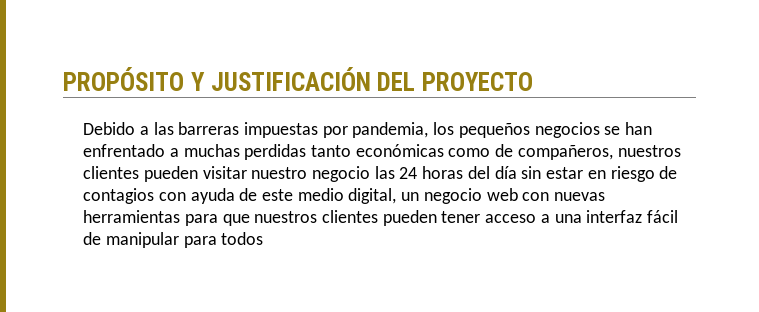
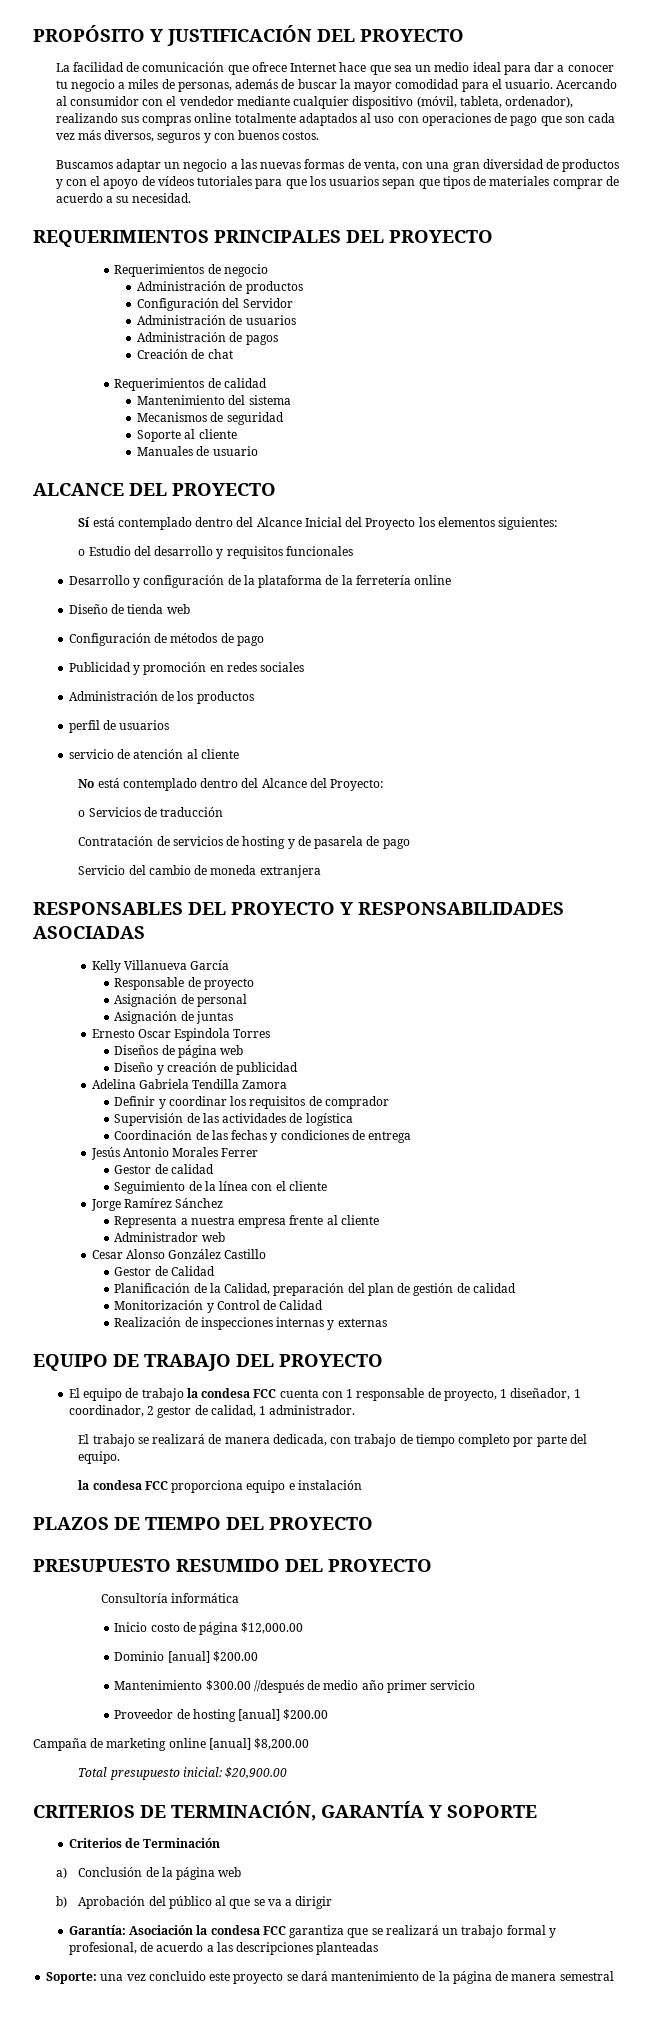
- Debido a las barreras impuestas por pandemia, los pequeños negocios se han enfrentado a muchas perdidas tanto económicas como de compañeros, nuestros clientes pueden visitar nuestro negocio las 24 horas del día sin estar en riesgo de contagios con ayuda de este medio digital, un negocio web con nuevas herramientas para que nuestros clientes pueden tener acceso a una interfaz fácil de manipular para todos
+ La facilidad de comunicación que ofrece Internet hace que sea un medio ideal para dar a conocer tu negocio a miles de personas, además de buscar la mayor comodidad para el usuario. Acercando al consumidor con el vendedor mediante cualquier dispositivo (móvil, tableta, ordenador), realizando sus compras online totalmente adaptados al uso con operaciones de pago que son cada vez más diversos, seguros y con buenos costos.
+ Buscamos adaptar un negocio a las nuevas formas de venta, con una gran diversidad de productos y con el apoyo de vídeos tutoriales para que los usuarios sepan que tipos de materiales comprar de acuerdo a su necesidad.
+ REQUERIMIENTOS PRINCIPALES DEL PROYECTO
+ Requerimientos de negocio
+ Administración de productos
+ Configuración del Servidor
+ Administración de usuarios
+ Administración de pagos
+ Creación de chat
+ Requerimientos de calidad
+ Mantenimiento del sistema
+ Mecanismos de seguridad
+ Soporte al cliente
+ Manuales de usuario
+ ALCANCE DEL PROYECTO
+ Sí está contemplado dentro del Alcance Inicial del Proyecto los elementos siguientes:
+ o Estudio del desarrollo y requisitos funcionales
+ Desarrollo y configuración de la plataforma de la ferretería online
+ Diseño de tienda web
+ Configuración de métodos de pago
+ Publicidad y promoción en redes sociales
+ Administración de los productos
+ perfil de usuarios
+ servicio de atención al cliente
+ No está contemplado dentro del Alcance del Proyecto:
+ o Servicios de traducción
+ Contratación de servicios de hosting y de pasarela de pago
+ Servicio del cambio de moneda extranjera
+ RESPONSABLES DEL PROYECTO Y RESPONSABILIDADES ASOCIADAS
+ Kelly Villanueva García
+ Responsable de proyecto
+ Asignación de personal
+ Asignación de juntas
+ Ernesto Oscar Espindola Torres
+ Diseños de página web
+ Diseño y creación de publicidad
+ Adelina Gabriela Tendilla Zamora
+ Definir y coordinar los requisitos de comprador
+ Supervisión de las actividades de logística
+ Coordinación de las fechas y condiciones de entrega
+ Jesús Antonio Morales Ferrer
+ Gestor de calidad
+ Seguimiento de la línea con el cliente
+ Jorge Ramírez Sánchez
+ Representa a nuestra empresa frente al cliente
+ Administrador web
+ Cesar Alonso González Castillo
+ Gestor de Calidad
+ Planificación de la Calidad, preparación del plan de gestión de calidad
+ Monitorización y Control de Calidad
+ Realización de inspecciones internas y externas
+ EQUIPO DE TRABAJO DEL PROYECTO
+ El equipo de trabajo la condesa FCC cuenta con 1 responsable de proyecto, 1 diseñador, 1 coordinador, 2 gestor de calidad, 1 administrador.
+ El trabajo se realizará de manera dedicada, con trabajo de tiempo completo por parte del equipo.
+ la condesa FCC proporciona equipo e instalación
+ PLAZOS DE TIEMPO DEL PROYECTO
+ PRESUPUESTO RESUMIDO DEL PROYECTO
+ Consultoría informática
+ Inicio costo de página $12,000.00
+ Dominio [anual] $200.00
+ Mantenimiento $300.00 //después de medio año primer servicio
+ Proveedor de hosting [anual] $200.00
+ Campaña de marketing online [anual] $8,200.00
+ Total presupuesto inicial: $20,900.00
+ CRITERIOS DE TERMINACIÓN, GARANTÍA Y SOPORTE
+ Criterios de Terminación
+ a) Conclusión de la página web
+ b) Aprobación del público al que se va a dirigir
+ Garantía: Asociación la condesa FCC garantiza que se realizará un trabajo formal y profesional, de acuerdo a las descripciones planteadas
+ Soporte: una vez concluido este proyecto se dará mantenimiento de la página de manera semestral

